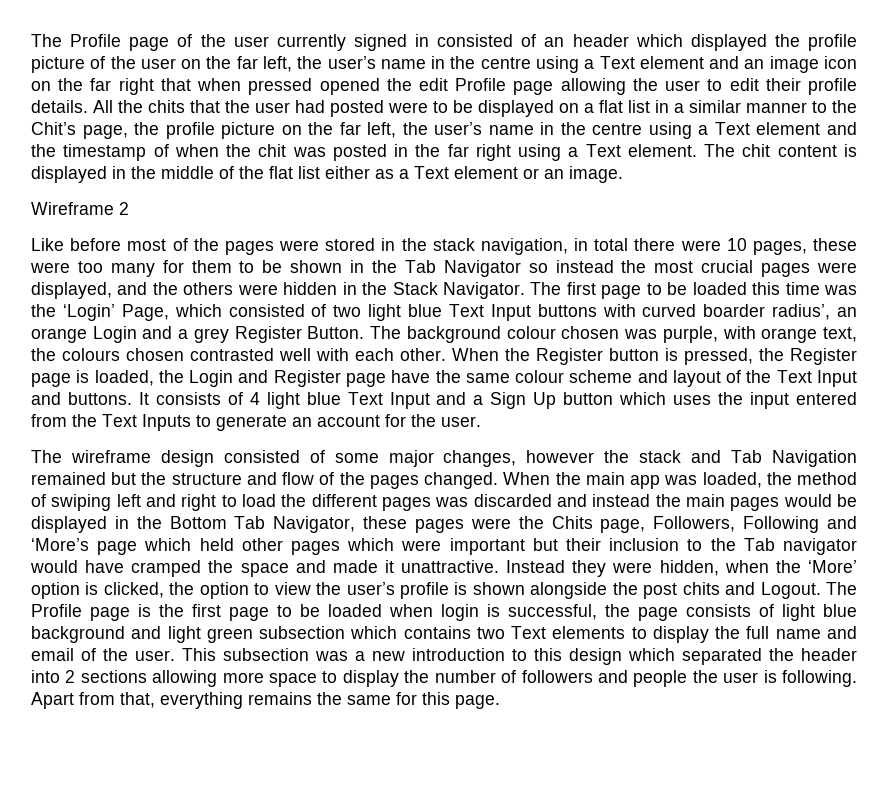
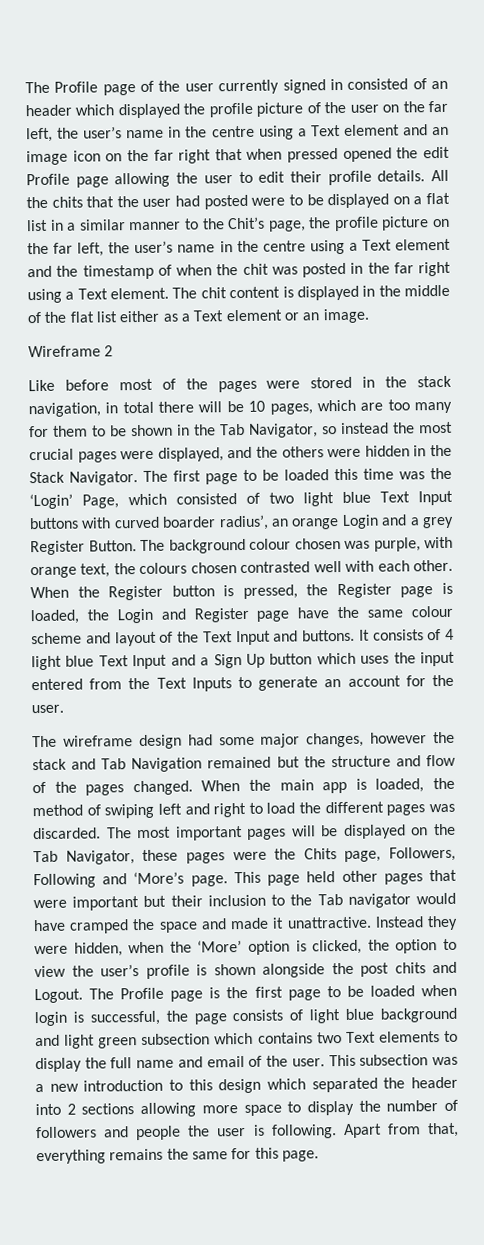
- Like before most of the pages were stored in the stack navigation, in total there were 10 pages, these were too many for them to be shown in the Tab Navigator so instead the most crucial pages were displayed, and the others were hidden in the Stack Navigator.
+ Like before most of the pages were stored in the stack navigation, in total there will be 10 pages, which are too many for them to be shown in the Tab Navigator, so instead the most crucial pages were displayed, and the others were hidden in the Stack Navigator.
- The wireframe design consisted of some major changes, however the stack and Tab Navigation remained but the structure and flow of the pages changed.
+ The wireframe design had some major changes, however the stack and Tab Navigation remained but the structure and flow of the pages changed.
- When the main app was loaded, the method of swiping left and right to load the different pages was discarded and instead the main pages would be displayed in the Bottom Tab Navigator, these pages were the Chits page, Followers, Following and ‘More’s page which held other pages which were important but their inclusion to the Tab navigator would have cramped the space and made it unattractive.
+ When the main app is loaded, the method of swiping left and right to load the different pages was discarded. The most important pages will be displayed on the Tab Navigator, these pages were the Chits page, Followers, Following and ‘More’s page. This page held other pages that were important but their inclusion to the Tab navigator would have cramped the space and made it unattractive.

